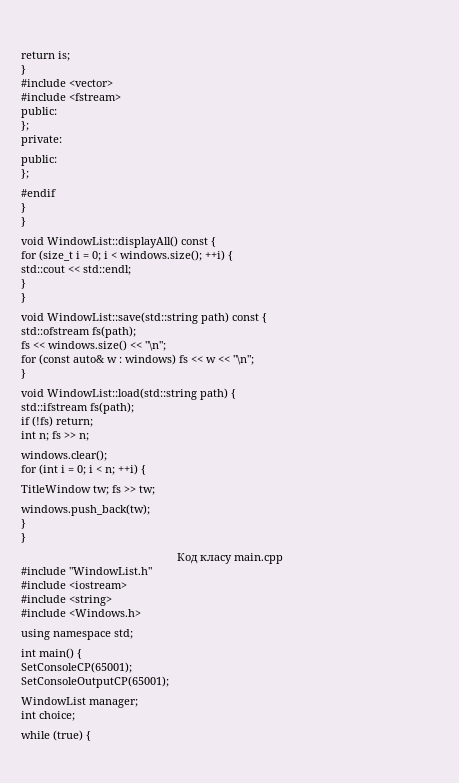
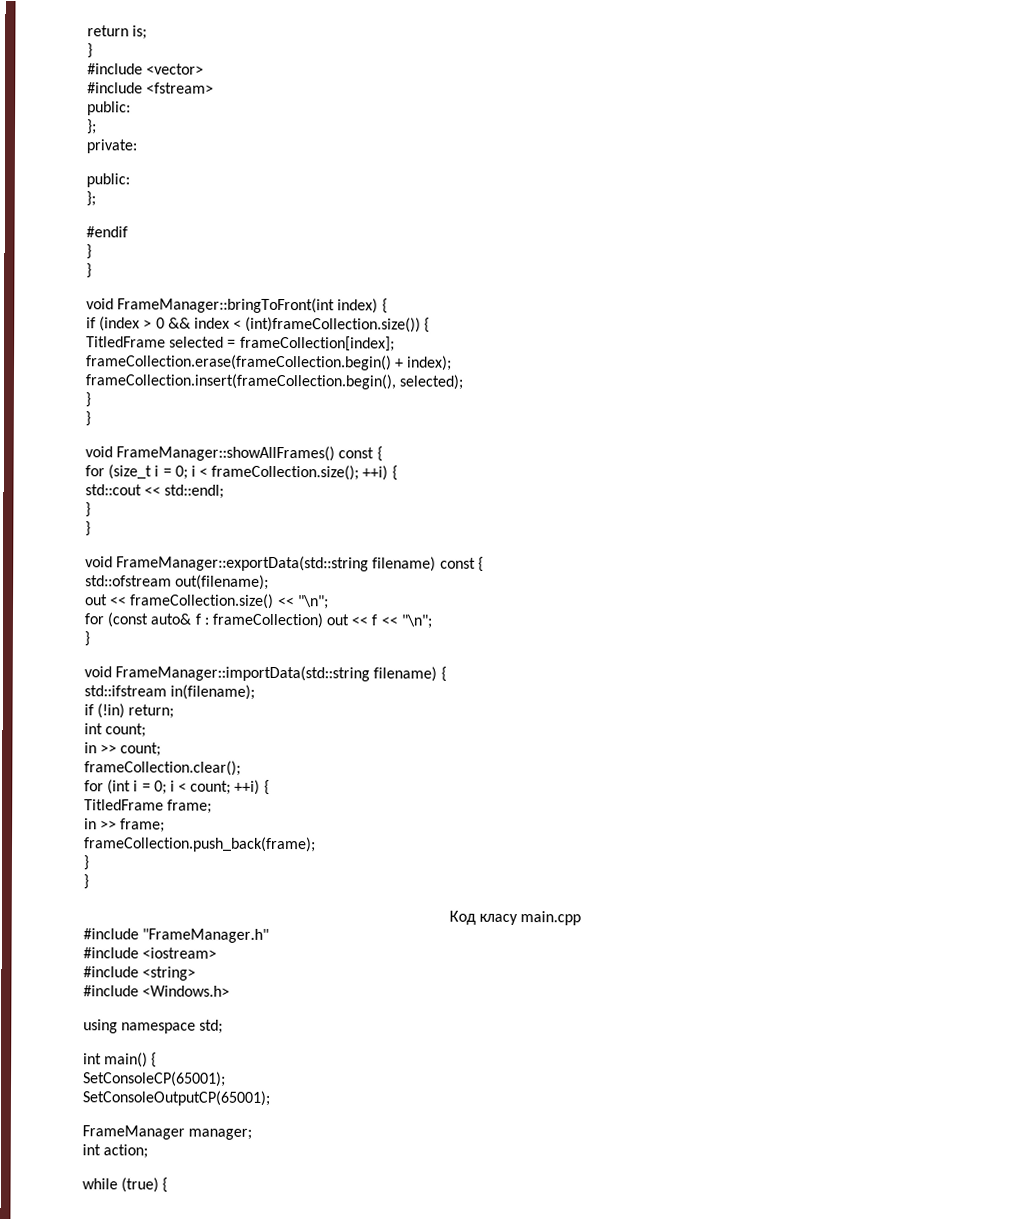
- void WindowList::displayAll() const {
+ void FrameManager::bringToFront(int index) {
+ if (index > 0 && index < (int)frameCollection.size()) {
+ TitledFrame selected = frameCollection[index];
+ frameCollection.erase(frameCollection.begin() + index);
+ frameCollection.insert(frameCollection.begin(), selected);
+ }
+ }
+ void FrameManager::showAllFrames() const {
- for (size_t i = 0; i < windows.size(); ++i) {
+ for (size_t i = 0; i < frameCollection.size(); ++i) {
- void WindowList::save(std::string path) const {
+ void FrameManager::exportData(std::string filename) const {
- std::ofstream fs(path);
- fs << windows.size() << "\n";
+ std::ofstream out(filename);
+ out << frameCollection.size() << "\n";
- for (const auto& w : windows) fs << w << "\n";
+ for (const auto& f : frameCollection) out << f << "\n";
- void WindowList::load(std::string path) {
+ void FrameManager::importData(std::string filename) {
- std::ifstream fs(path);
- if (!fs) return;
+ std::ifstream in(filename);
+ if (!in) return;
- int n; fs >> n;
- windows.clear();
+ int count;
+ in >> count;
+ frameCollection.clear();
- for (int i = 0; i < n; ++i) {
- TitleWindow tw; fs >> tw;
- windows.push_back(tw);
+ for (int i = 0; i < count; ++i) {
+ TitledFrame frame;
+ in >> frame;
+ frameCollection.push_back(frame);
- #include "WindowList.h"
+ #include "FrameManager.h"
- WindowList manager;
+ FrameManager manager;
- int choice;
+ int action;

